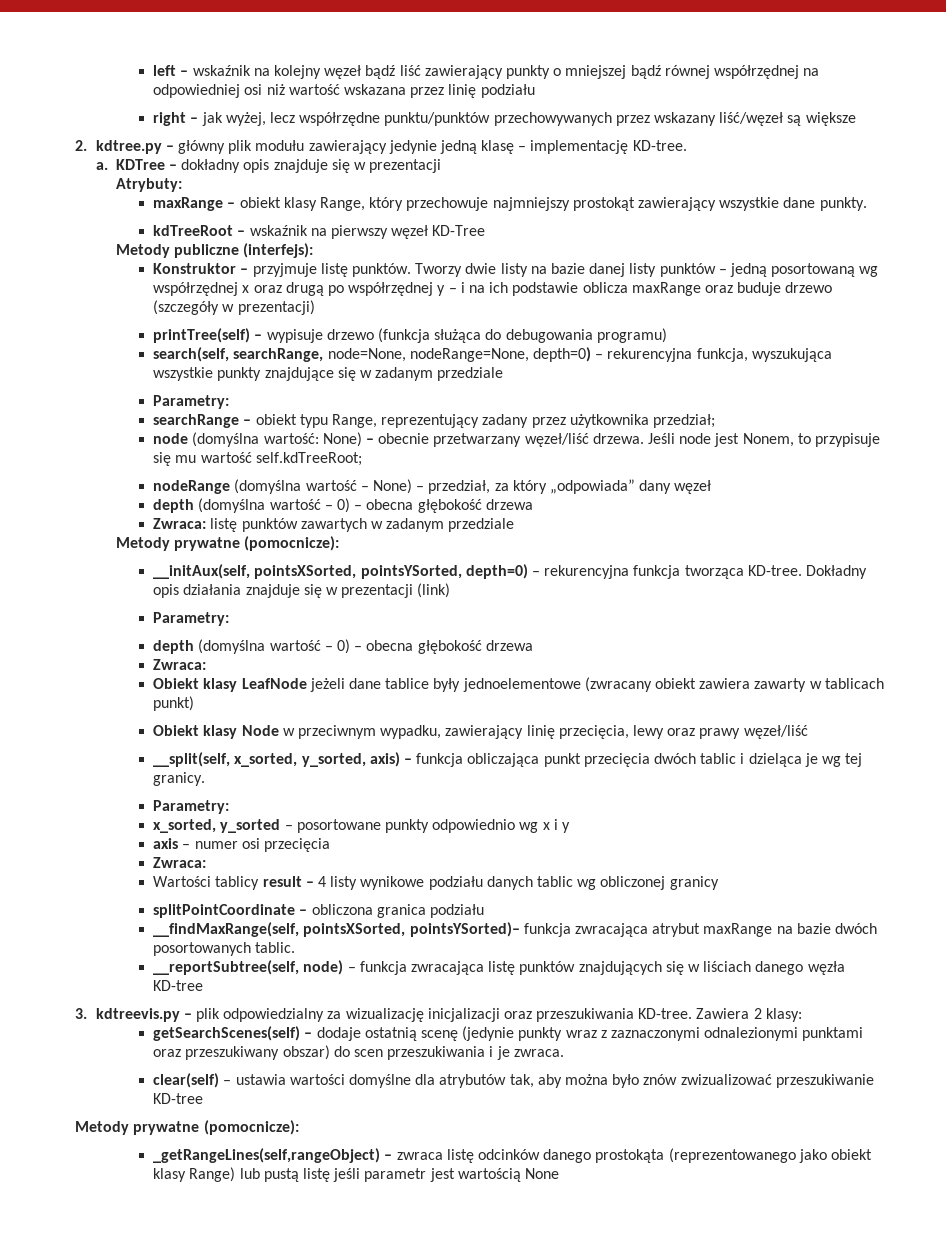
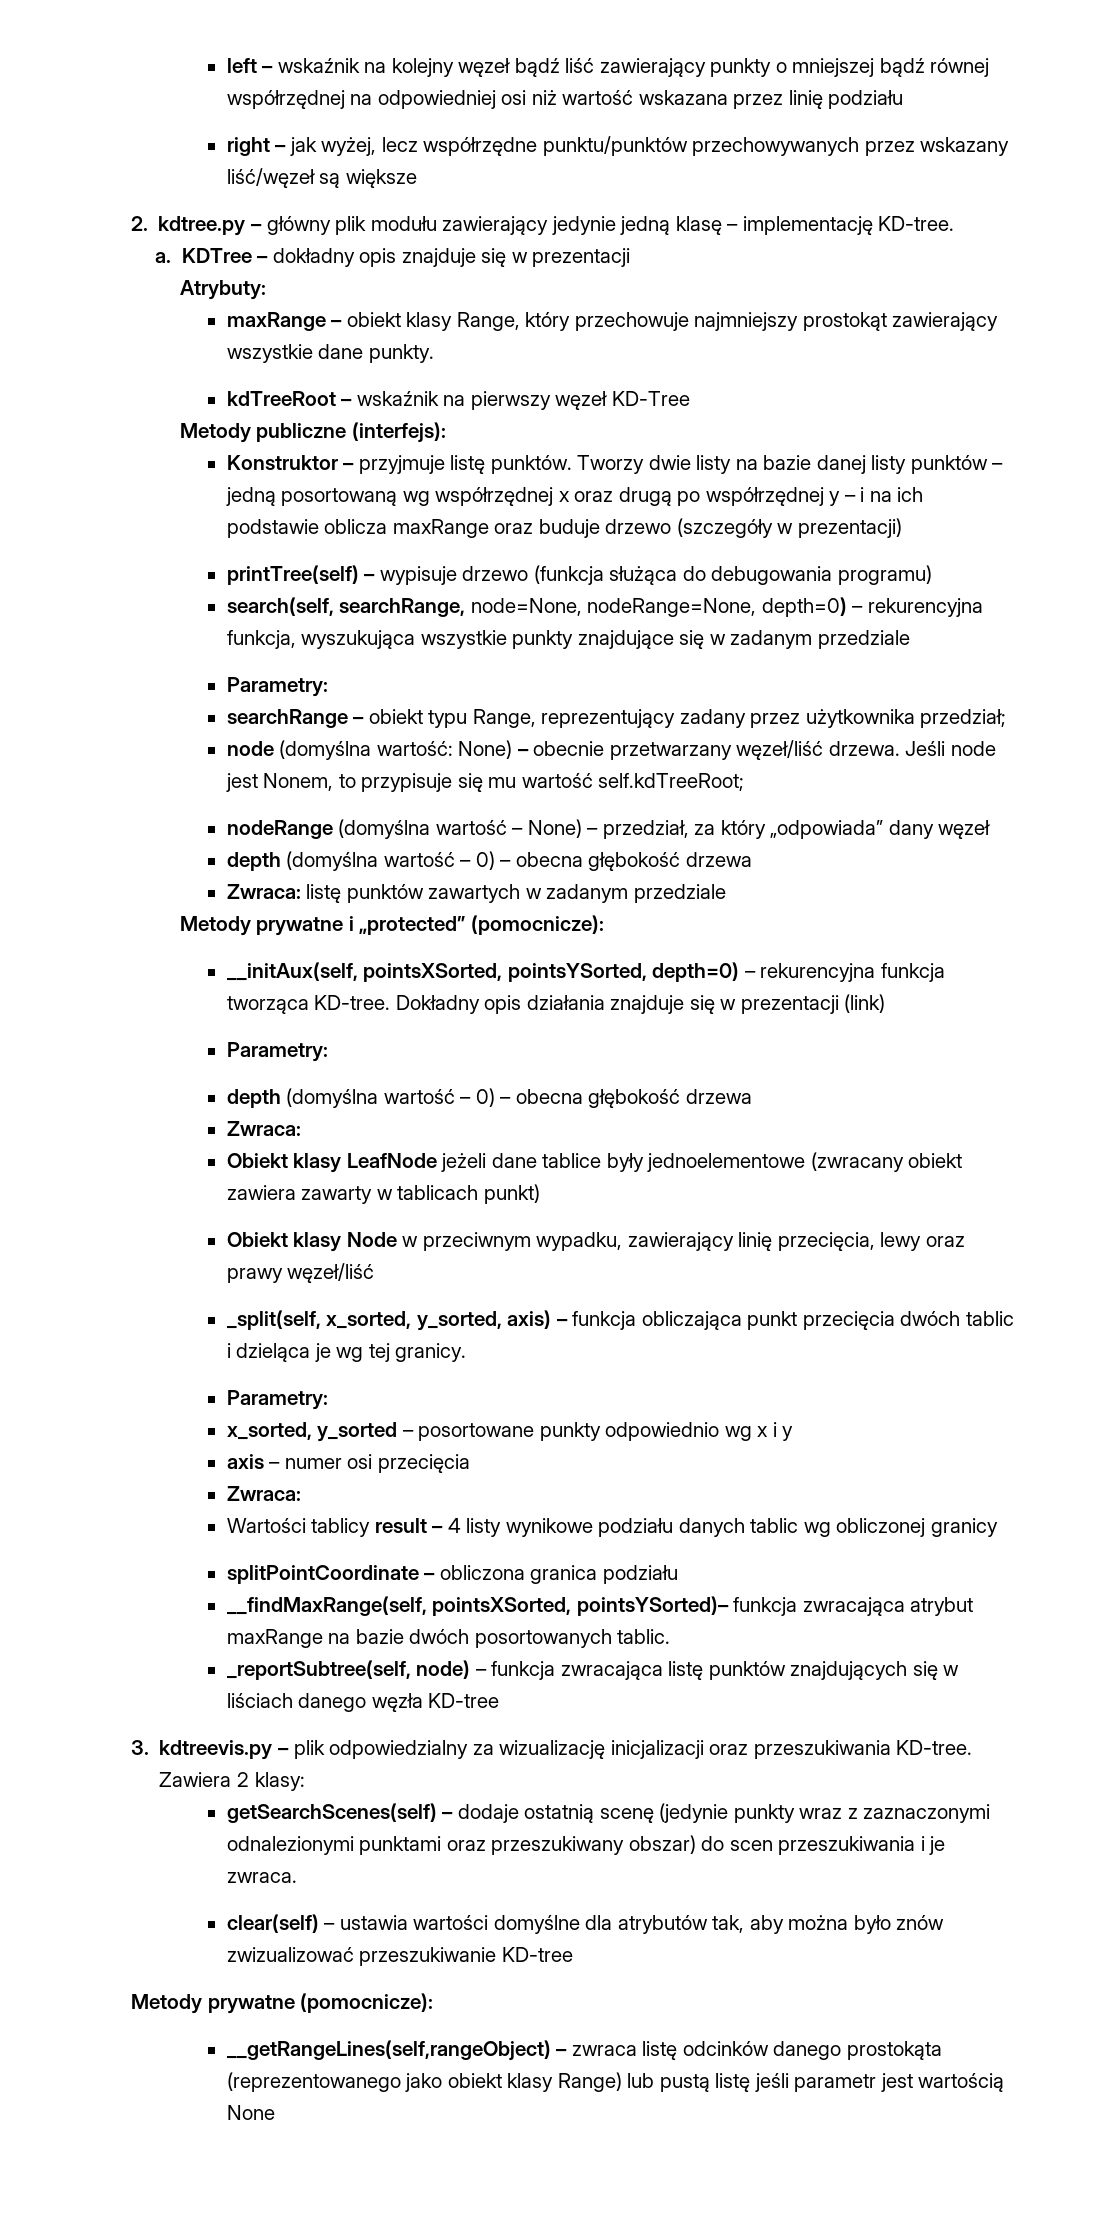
  Zwraca: listę punktów zawartych w zadanym przedziale
- Metody prywatne (pomocnicze):
+ Metody prywatne i „protected” (pomocnicze):
- __split(self, x_sorted, y_sorted, axis) – funkcja obliczająca punkt przecięcia dwóch tablic i dzieląca je wg tej granicy.
+ _split(self, x_sorted, y_sorted, axis) – funkcja obliczająca punkt przecięcia dwóch tablic i dzieląca je wg tej granicy.
- __reportSubtree(self, node) – funkcja zwracająca listę punktów znajdujących się w liściach danego węzła KD-tree
+ _reportSubtree(self, node) – funkcja zwracająca listę punktów znajdujących się w liściach danego węzła KD-tree
- _getRangeLines(self,rangeObject) – zwraca listę odcinków danego prostokąta (reprezentowanego jako obiekt klasy Range) lub pustą listę jeśli parametr jest wartością None
+ __getRangeLines(self,rangeObject) – zwraca listę odcinków danego prostokąta (reprezentowanego jako obiekt klasy Range) lub pustą listę jeśli parametr jest wartością None

